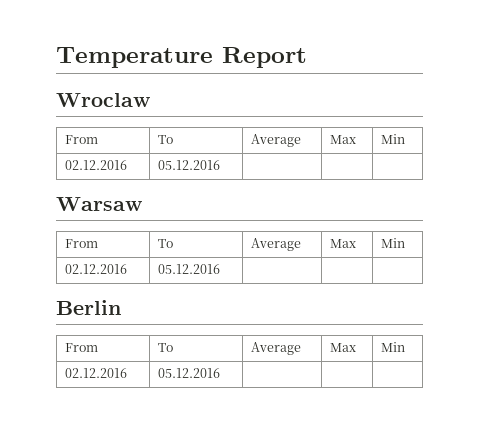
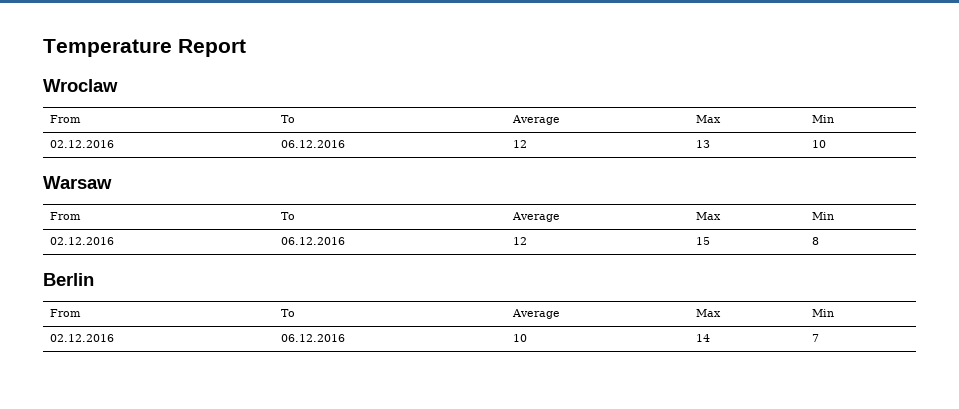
  Wroclaw
  From | To | Average | Max | Min
- 02.12.2016 | 05.12.2016 | | |
+ 02.12.2016 | 06.12.2016 | 12 | 13 | 10
  Warsaw
  From | To | Average | Max | Min
- 02.12.2016 | 05.12.2016 | | |
+ 02.12.2016 | 06.12.2016 | 12 | 15 | 8
  Berlin
  From | To | Average | Max | Min
- 02.12.2016 | 05.12.2016 | | |
+ 02.12.2016 | 06.12.2016 | 10 | 14 | 7

